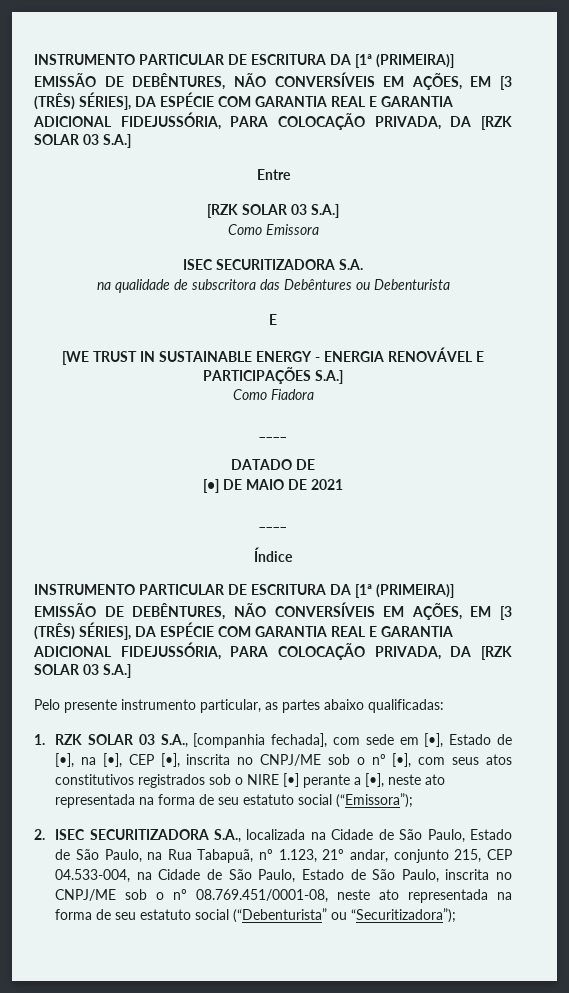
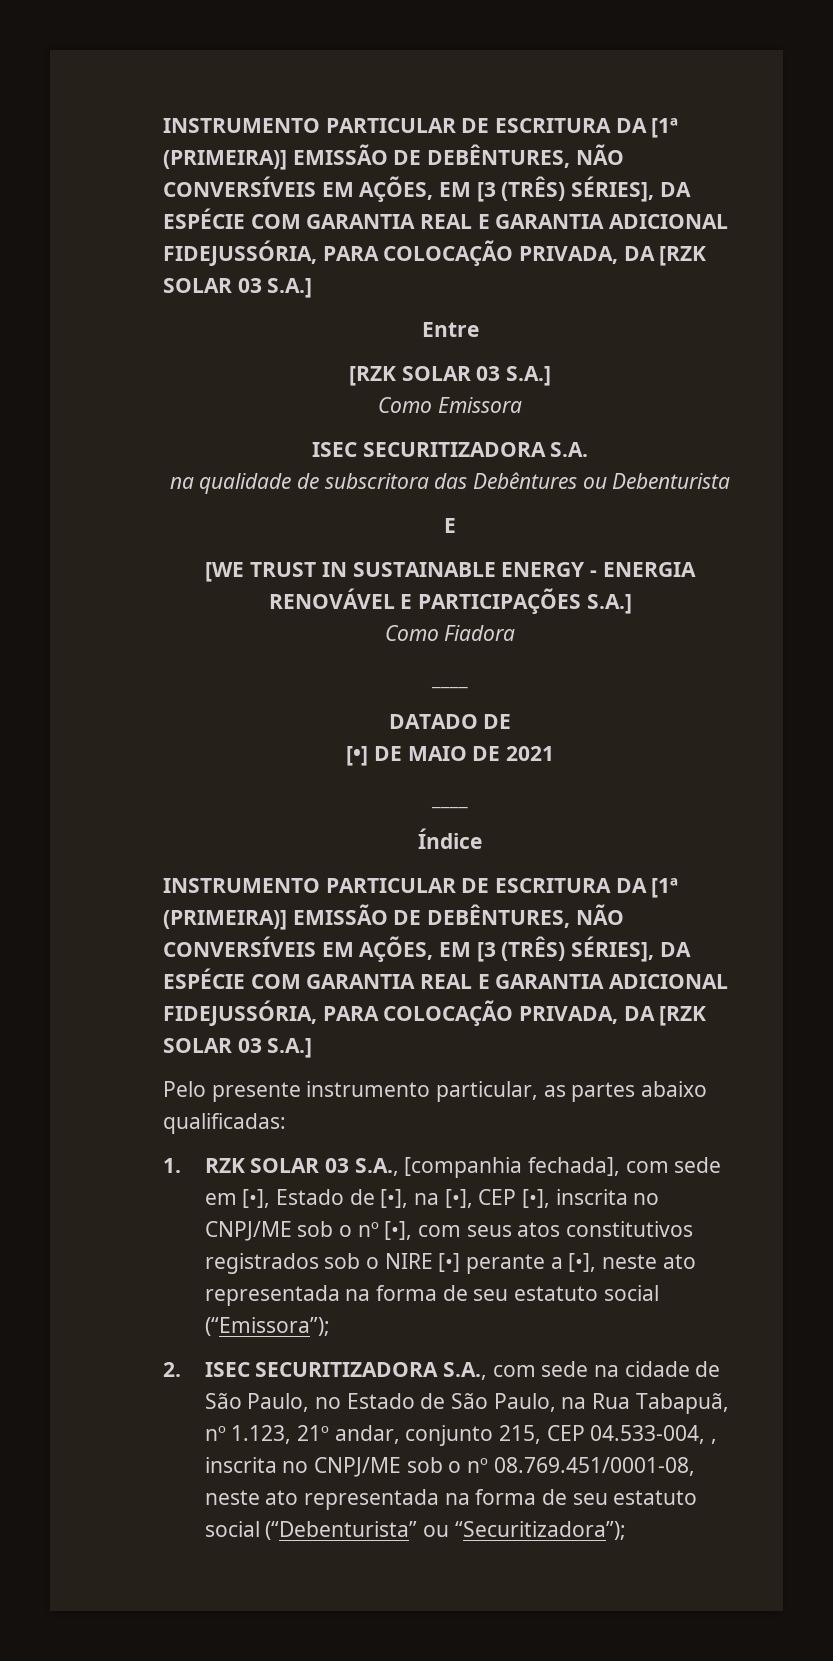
- 2. ISEC SECURITIZADORA S.A., localizada na Cidade de São Paulo, Estado de São Paulo, na Rua Tabapuã, nº 1.123, 21º andar, conjunto 215, CEP 04.533-004, na Cidade de São Paulo, Estado de São Paulo, inscrita no CNPJ/ME sob o nº 08.769.451/0001-08, neste ato representada na forma de seu estatuto social (“Debenturista” ou “Securitizadora”);
+ 2. ISEC SECURITIZADORA S.A., com sede na cidade de São Paulo, no Estado de São Paulo, na Rua Tabapuã, nº 1.123, 21º andar, conjunto 215, CEP 04.533-004, , inscrita no CNPJ/ME sob o nº 08.769.451/0001-08, neste ato representada na forma de seu estatuto social (“Debenturista” ou “Securitizadora”);

